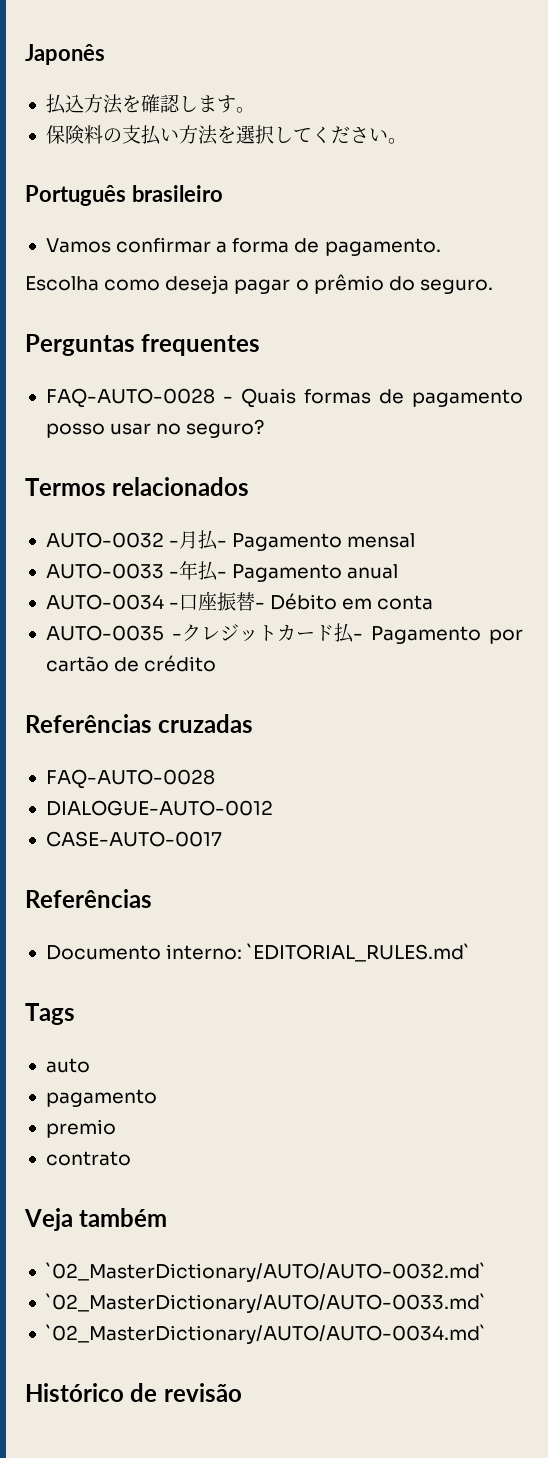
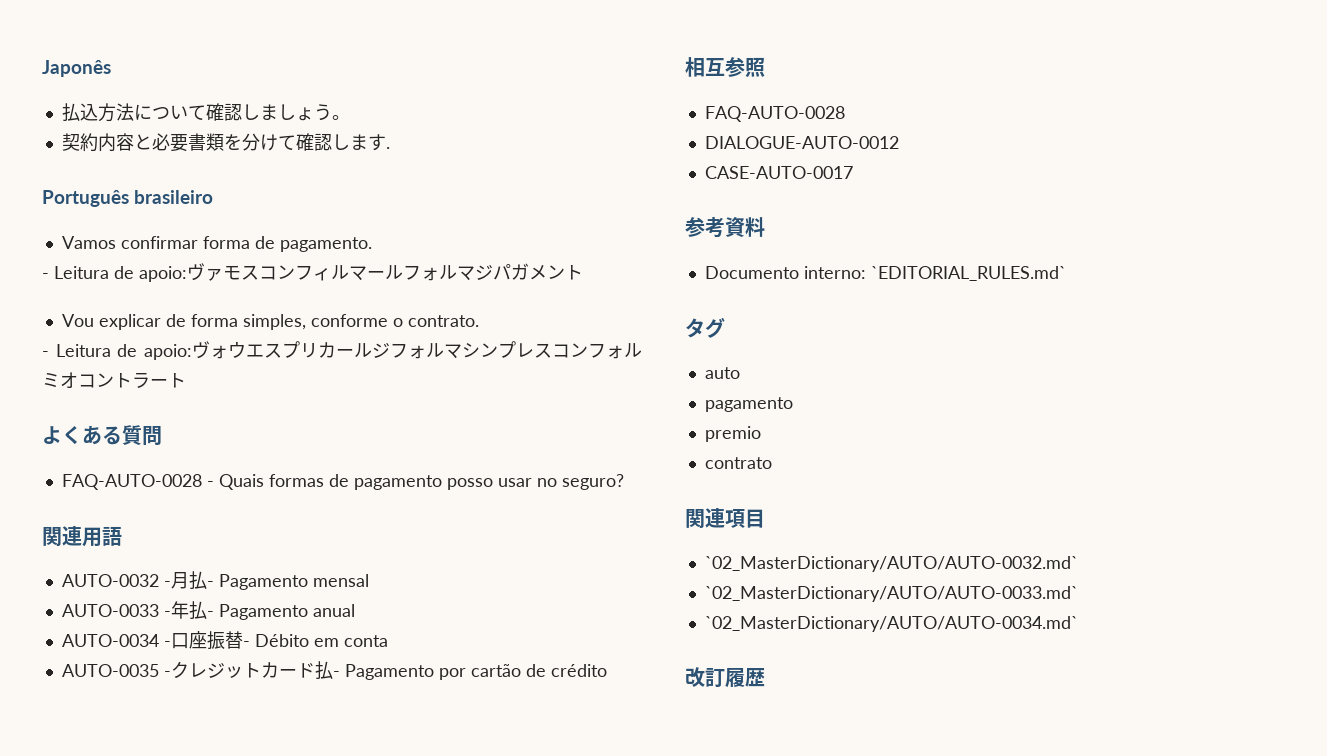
- 払込方法を確認します。
- 保険料の支払い方法を選択してください。
+ 払込方法について確認しましょう。
+ 契約内容と必要書類を分けて確認します.
- Vamos confirmar a forma de pagamento.
+ Vamos confirmar forma de pagamento.
- Escolha como deseja pagar o prêmio do seguro.
- Perguntas frequentes
+ - Leitura de apoio:ヴァモスコンフィルマールフォルマジパガメント
+ Vou explicar de forma simples, conforme o contrato.
+ - Leitura de apoio:ヴォウエスプリカールジフォルマシンプレスコンフォルミオコントラート
+ よくある質問
- Termos relacionados
+ 関連用語
- Referências cruzadas
+ 相互参照
  CASE-AUTO-0017
- Referências
+ 参考資料
- Tags
+ タグ
- Veja também
+ 関連項目
- Histórico de revisão
+ 改訂履歴

